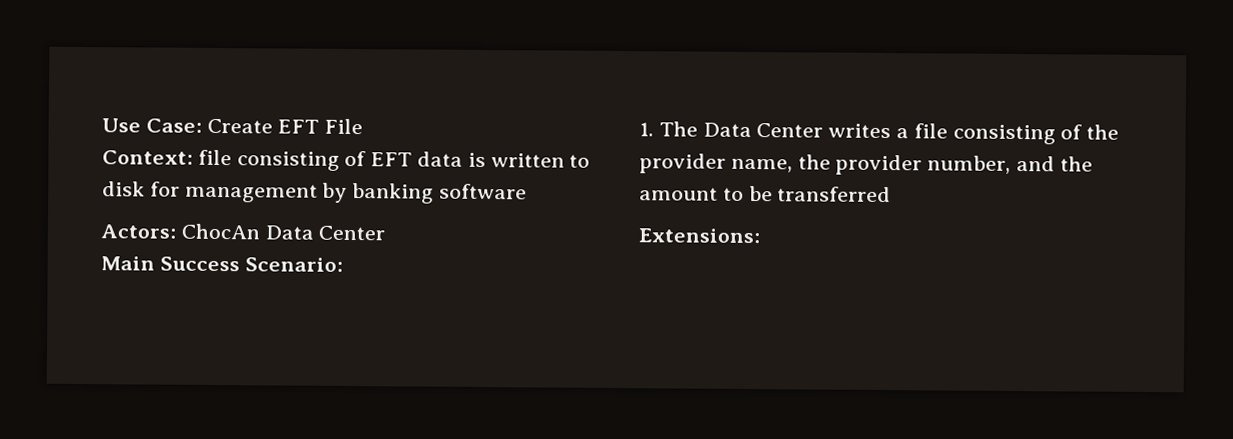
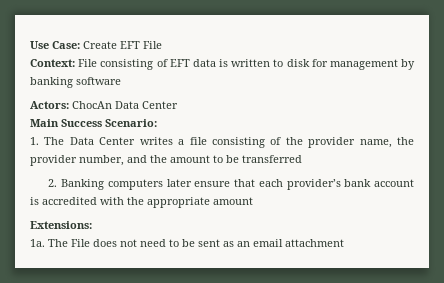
- Context: file consisting of EFT data is written to disk for management by banking software
+ Context: File consisting of EFT data is written to disk for management by banking software
+ 2. Banking computers later ensure that each provider’s bank account is accredited with the appropriate amount
  Extensions:
+ 1a. The File does not need to be sent as an email attachment

